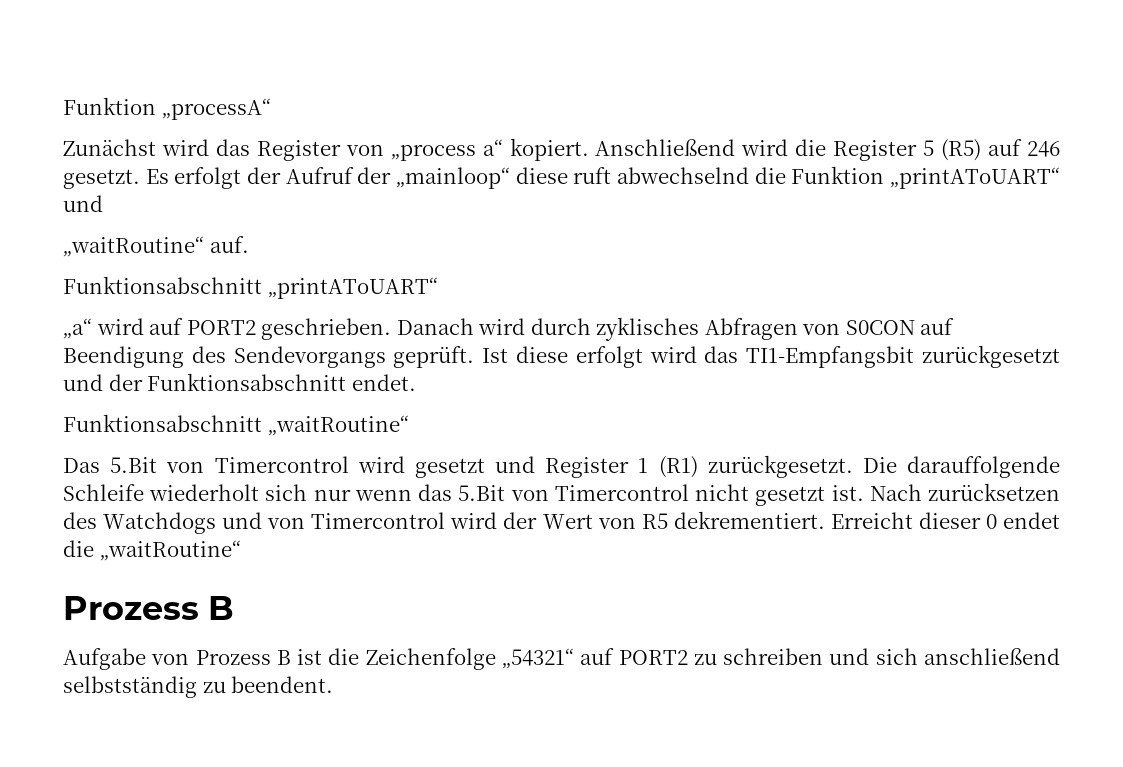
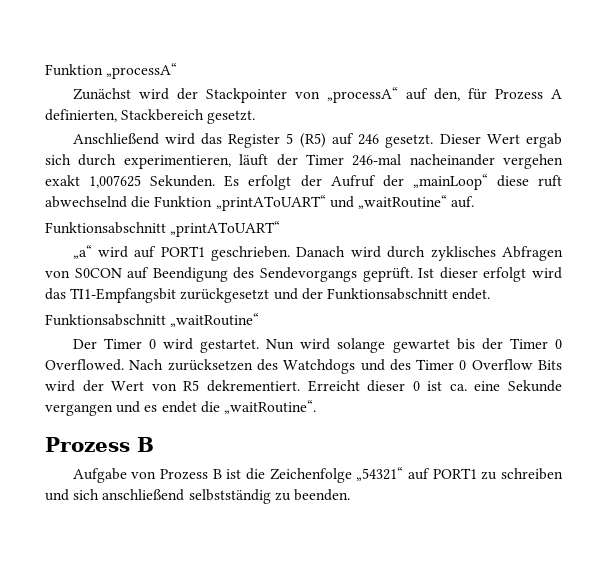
- Zunächst wird das Register von „process a“ kopiert. Anschließend wird die Register 5 (R5) auf 246 gesetzt.
+ Zunächst wird der Stackpointer von „processA“ auf den, für Prozess A definierten, Stackbereich gesetzt.
+ Anschließend wird das Register 5 (R5) auf 246 gesetzt.
+ Dieser Wert ergab sich durch experimentieren, läuft der Timer 246-mal nacheinander vergehen exakt 1,007625 Sekunden.
- Es erfolgt der Aufruf der „mainloop“ diese ruft abwechselnd die Funktion „printAToUART“ und
- „waitRoutine“ auf.
+ Es erfolgt der Aufruf der „mainLoop“ diese ruft abwechselnd die Funktion „printAToUART“ und „waitRoutine“ auf.
- „a“ wird auf PORT2 geschrieben.
+ „a“ wird auf PORT1 geschrieben.
- Ist diese erfolgt wird das TI1-Empfangsbit zurückgesetzt und der Funktionsabschnitt endet.
+ Ist dieser erfolgt wird das TI1-Empfangsbit zurückgesetzt und der Funktionsabschnitt endet.
- Das 5.Bit von Timercontrol wird gesetzt und Register 1 (R1) zurückgesetzt. Die darauffolgende Schleife wiederholt sich nur wenn das 5.Bit von Timercontrol nicht gesetzt ist.
+ Der Timer 0 wird gestartet. Nun wird solange gewartet bis der Timer 0 Overflowed.
- Nach zurücksetzen des Watchdogs und von Timercontrol wird der Wert von R5 dekrementiert.
+ Nach zurücksetzen des Watchdogs und des Timer 0 Overflow Bits wird der Wert von R5 dekrementiert.
- Erreicht dieser 0 endet die „waitRoutine“
+ Erreicht dieser 0 ist ca. eine Sekunde vergangen und es endet die „waitRoutine“.
- Aufgabe von Prozess B ist die Zeichenfolge „54321“ auf PORT2 zu schreiben und sich anschließend selbstständig zu beendent.
+ Aufgabe von Prozess B ist die Zeichenfolge „54321“ auf PORT1 zu schreiben und sich anschließend selbstständig zu beenden.

